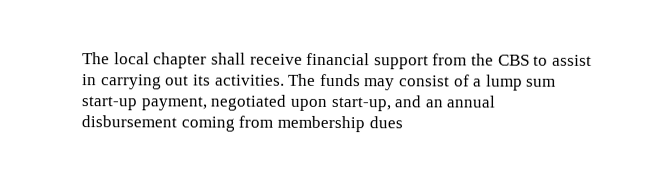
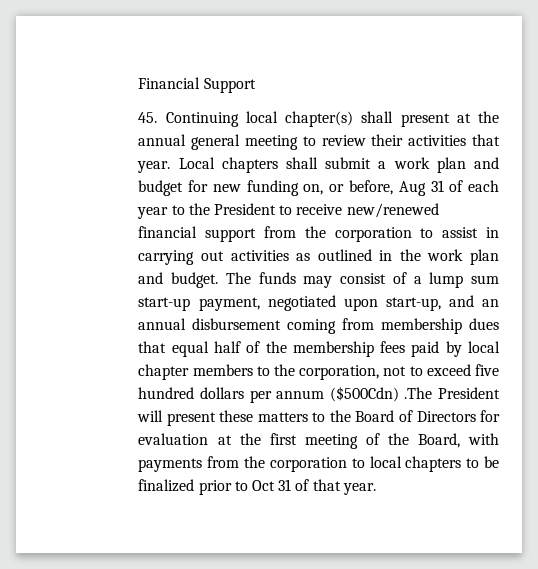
- The local chapter shall receive financial support from the CBS to assist in carrying out its activities.
+ Financial Support
+ 45. Continuing local chapter(s) shall present at the annual general meeting to review their activities that year. Local chapters shall submit a work plan and budget for new funding on, or before, Aug 31 of each year to the President to receive new/renewed financial support from the corporation to assist in carrying out activities as outlined in the work plan and budget.
- The funds may consist of a lump sum start-up payment, negotiated upon start-up, and an annual disbursement coming from membership dues
+ The funds may consist of a lump sum start-up payment, negotiated upon start-up, and an annual disbursement coming from membership dues that equal half of the membership fees paid by local chapter members to the corporation, not to exceed five hundred dollars per annum ($500Cdn) .The President will present these matters to the Board of Directors for evaluation at the first meeting of the Board, with payments from the corporation to local chapters to be finalized prior to Oct 31 of that year.

